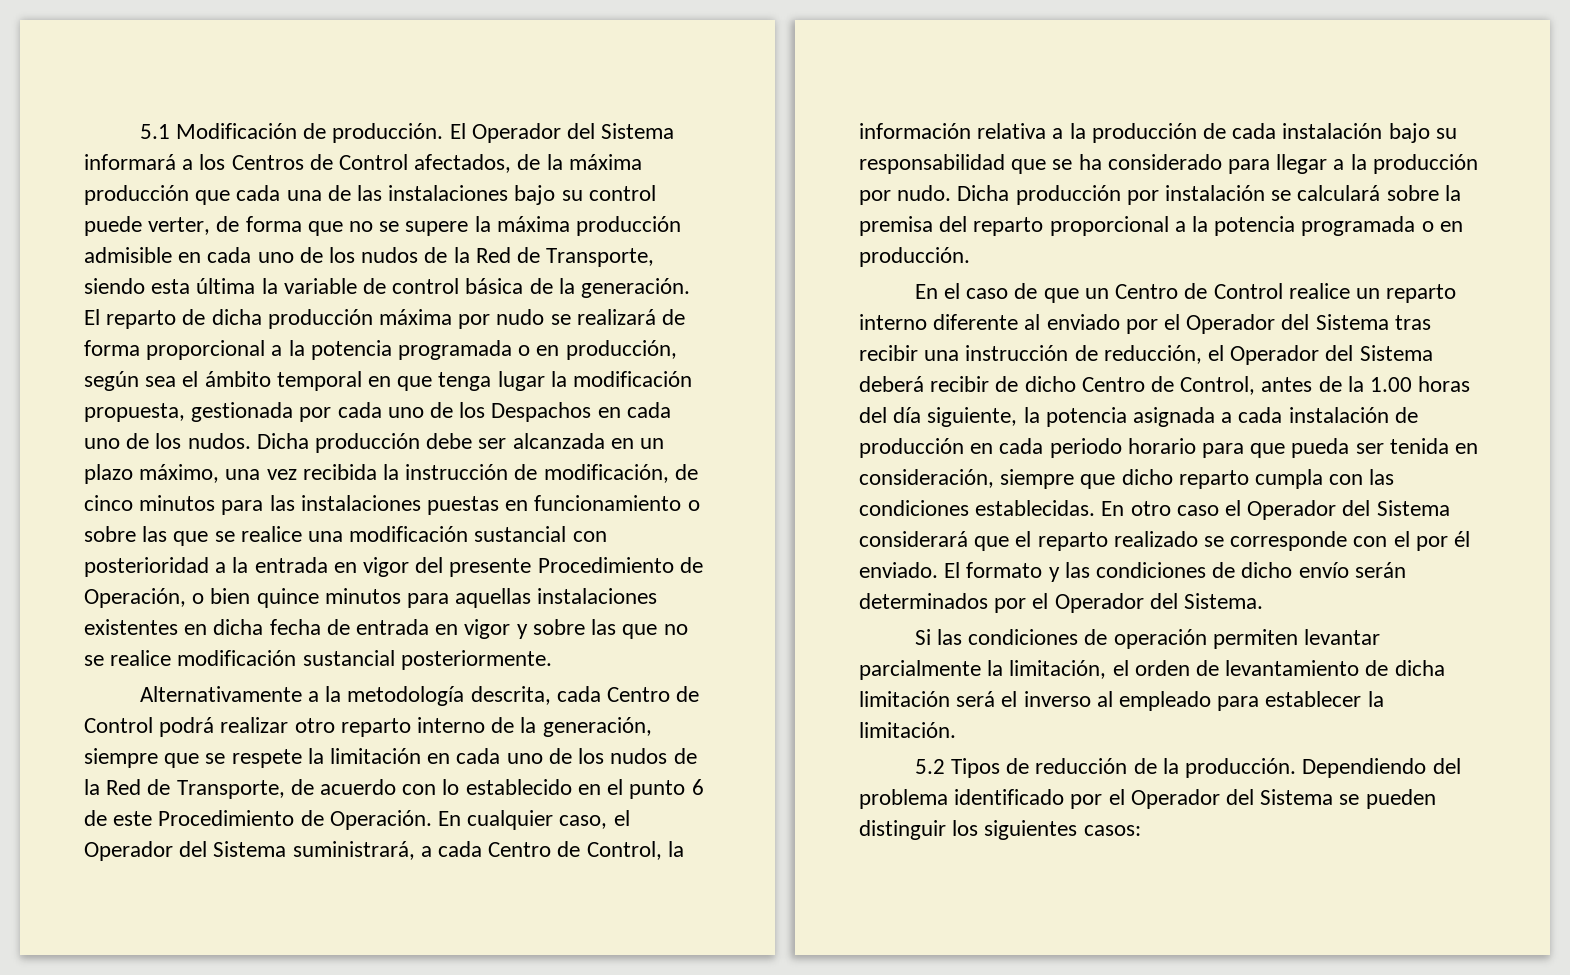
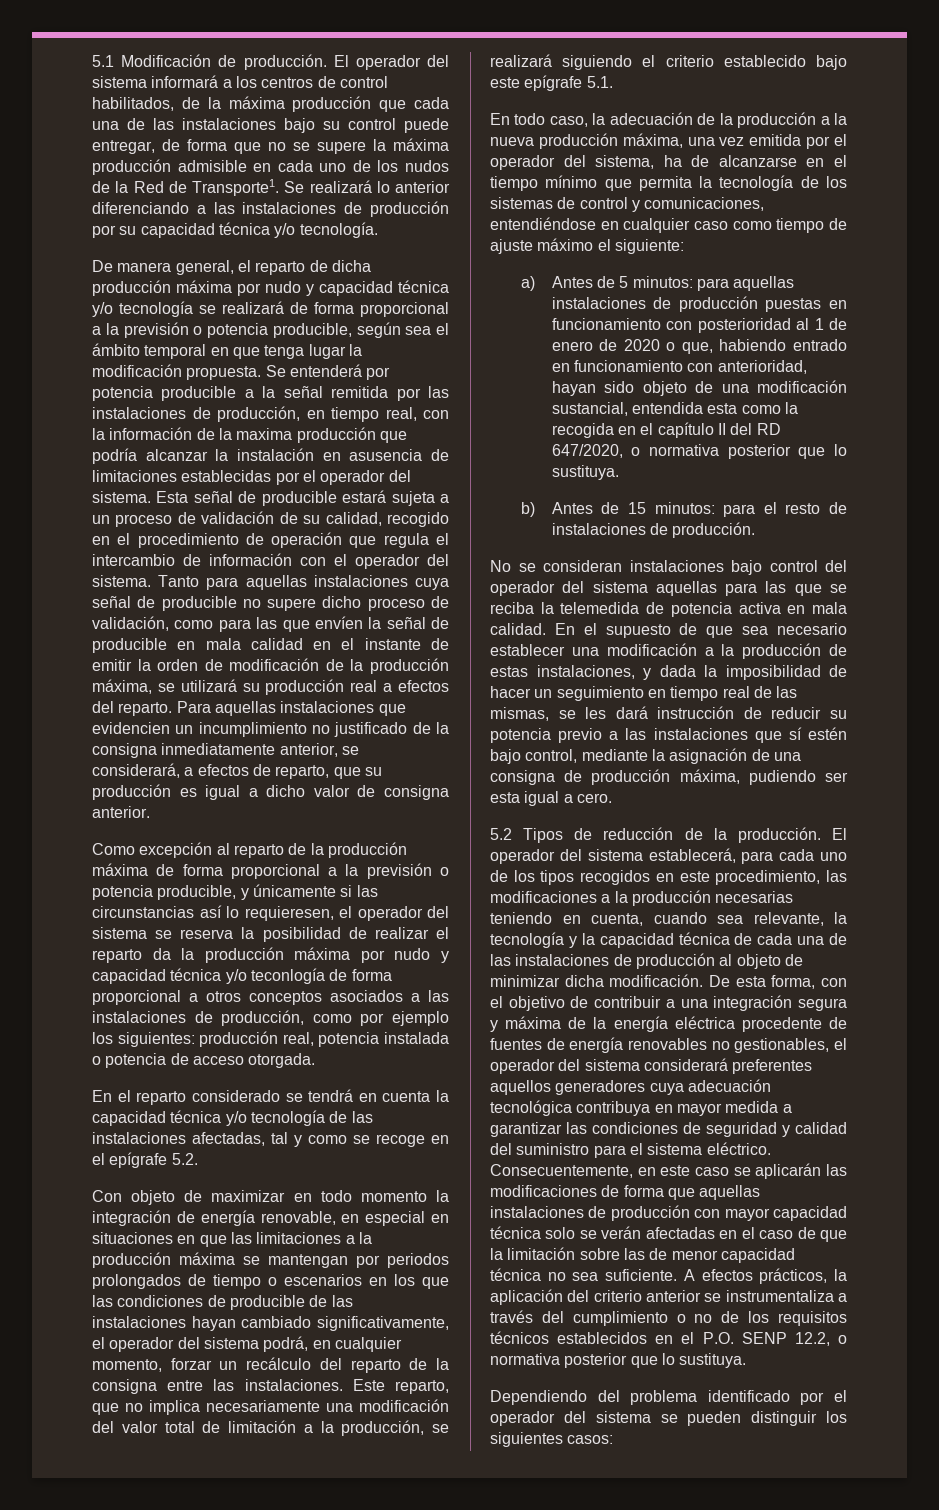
- El Operador del Sistema informará a los Centros de Control afectados, de la máxima producción que cada una de las instalaciones bajo su control puede verter, de forma que no se supere la máxima producción admisible en cada uno de los nudos de la Red de Transporte, siendo esta última la variable de control básica de la generación. El reparto de dicha producción máxima por nudo se realizará de forma proporcional a la potencia programada o en producción, según sea el ámbito temporal en que tenga lugar la modificación propuesta, gestionada por cada uno de los Despachos en cada uno de los nudos. Dicha producción debe ser alcanzada en un plazo máximo, una vez recibida la instrucción de modificación, de cinco minutos para las instalaciones puestas en funcionamiento o sobre las que se realice una modificación sustancial con posterioridad a la entrada en vigor del presente Procedimiento de Operación, o bien quince minutos para aquellas instalaciones existentes en dicha fecha de entrada en vigor y sobre las que no se realice modificación sustancial posteriormente.
- Alternativamente a la metodología descrita, cada Centro de Control podrá realizar otro reparto interno de la generación, siempre que se respete la limitación en cada uno de los nudos de la Red de Transporte, de acuerdo con lo establecido en el punto 6 de este Procedimiento de Operación. En cualquier caso, el Operador del Sistema suministrará, a cada Centro de Control, la información relativa a la producción de cada instalación bajo su responsabilidad que se ha considerado para llegar a la producción por nudo. Dicha producción por instalación se calculará sobre la premisa del reparto proporcional a la potencia programada o en producción.
- En el caso de que un Centro de Control realice un reparto interno diferente al enviado por el Operador del Sistema tras recibir una instrucción de reducción, el Operador del Sistema deberá recibir de dicho Centro de Control, antes de la 1.00 horas del día siguiente, la potencia asignada a cada instalación de producción en cada periodo horario para que pueda ser tenida en consideración, siempre que dicho reparto cumpla con las condiciones establecidas. En otro caso el Operador del Sistema considerará que el reparto realizado se corresponde con el por él enviado. El formato y las condiciones de dicho envío serán determinados por el Operador del Sistema.
- Si las condiciones de operación permiten levantar parcialmente la limitación, el orden de levantamiento de dicha limitación será el inverso al empleado para establecer la limitación.
+ El operador del sistema informará a los centros de control habilitados, de la máxima producción que cada una de las instalaciones bajo su control puede entregar, de forma que no se supere la máxima producción admisible en cada uno de los nudos de la Red de Transporte1. Se realizará lo anterior diferenciando a las instalaciones de producción por su capacidad técnica y/o tecnología.
+ De manera general, el reparto de dicha producción máxima por nudo y capacidad técnica y/o tecnología se realizará de forma proporcional a la previsión o potencia producible, según sea el ámbito temporal en que tenga lugar la modificación propuesta. Se entenderá por potencia producible a la señal remitida por las instalaciones de producción, en tiempo real, con la información de la maxima producción que podría alcanzar la instalación en asusencia de limitaciones establecidas por el operador del sistema. Esta señal de producible estará sujeta a un proceso de validación de su calidad, recogido en el procedimiento de operación que regula el intercambio de información con el operador del sistema. Tanto para aquellas instalaciones cuya señal de producible no supere dicho proceso de validación, como para las que envíen la señal de producible en mala calidad en el instante de emitir la orden de modificación de la producción máxima, se utilizará su producción real a efectos del reparto. Para aquellas instalaciones que evidencien un incumplimiento no justificado de la consigna inmediatamente anterior, se considerará, a efectos de reparto, que su producción es igual a dicho valor de consigna anterior.
+ Como excepción al reparto de la producción máxima de forma proporcional a la previsión o potencia producible, y únicamente si las circunstancias así lo requieresen, el operador del sistema se reserva la posibilidad de realizar el reparto da la producción máxima por nudo y capacidad técnica y/o teconlogía de forma proporcional a otros conceptos asociados a las instalaciones de producción, como por ejemplo los siguientes: producción real, potencia instalada o potencia de acceso otorgada.
+ En el reparto considerado se tendrá en cuenta la capacidad técnica y/o tecnología de las instalaciones afectadas, tal y como se recoge en el epígrafe 5.2.
+ Con objeto de maximizar en todo momento la integración de energía renovable, en especial en situaciones en que las limitaciones a la producción máxima se mantengan por periodos prolongados de tiempo o escenarios en los que las condiciones de producible de las instalaciones hayan cambiado significativamente, el operador del sistema podrá, en cualquier momento, forzar un recálculo del reparto de la consigna entre las instalaciones. Este reparto, que no implica necesariamente una modificación del valor total de limitación a la producción, se realizará siguiendo el criterio establecido bajo este epígrafe 5.1.
+ En todo caso, la adecuación de la producción a la nueva producción máxima, una vez emitida por el operador del sistema, ha de alcanzarse en el tiempo mínimo que permita la tecnología de los sistemas de control y comunicaciones, entendiéndose en cualquier caso como tiempo de ajuste máximo el siguiente:
+ a) Antes de 5 minutos: para aquellas instalaciones de producción puestas en funcionamiento con posterioridad al 1 de enero de 2020 o que, habiendo entrado en funcionamiento con anterioridad, hayan sido objeto de una modificación sustancial, entendida esta como la recogida en el capítulo II del RD 647/2020, o normativa posterior que lo sustituya.
+ b) Antes de 15 minutos: para el resto de instalaciones de producción.
+ No se consideran instalaciones bajo control del operador del sistema aquellas para las que se reciba la telemedida de potencia activa en mala calidad. En el supuesto de que sea necesario establecer una modificación a la producción de estas instalaciones, y dada la imposibilidad de hacer un seguimiento en tiempo real de las mismas, se les dará instrucción de reducir su potencia previo a las instalaciones que sí estén bajo control, mediante la asignación de una consigna de producción máxima, pudiendo ser esta igual a cero.
- 5.2 Tipos de reducción de la producción. Dependiendo del problema identificado por el Operador del Sistema se pueden distinguir los siguientes casos:
+ 5.2 Tipos de reducción de la producción. El operador del sistema establecerá, para cada uno de los tipos recogidos en este procedimiento, las modificaciones a la producción necesarias teniendo en cuenta, cuando sea relevante, la tecnología y la capacidad técnica de cada una de las instalaciones de producción al objeto de minimizar dicha modificación. De esta forma, con el objetivo de contribuir a una integración segura y máxima de la energía eléctrica procedente de fuentes de energía renovables no gestionables, el operador del sistema considerará preferentes aquellos generadores cuya adecuación tecnológica contribuya en mayor medida a garantizar las condiciones de seguridad y calidad del suministro para el sistema eléctrico. Consecuentemente, en este caso se aplicarán las modificaciones de forma que aquellas instalaciones de producción con mayor capacidad técnica solo se verán afectadas en el caso de que la limitación sobre las de menor capacidad técnica no sea suficiente. A efectos prácticos, la aplicación del criterio anterior se instrumentaliza a través del cumplimiento o no de los requisitos técnicos establecidos en el P.O. SENP 12.2, o normativa posterior que lo sustituya.
+ Dependiendo del problema identificado por el operador del sistema se pueden distinguir los siguientes casos:

